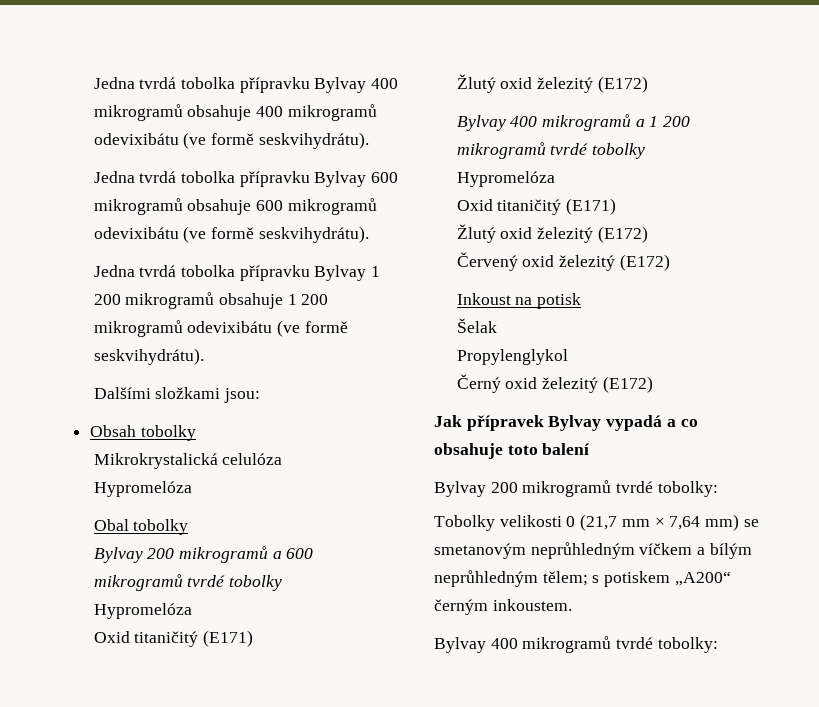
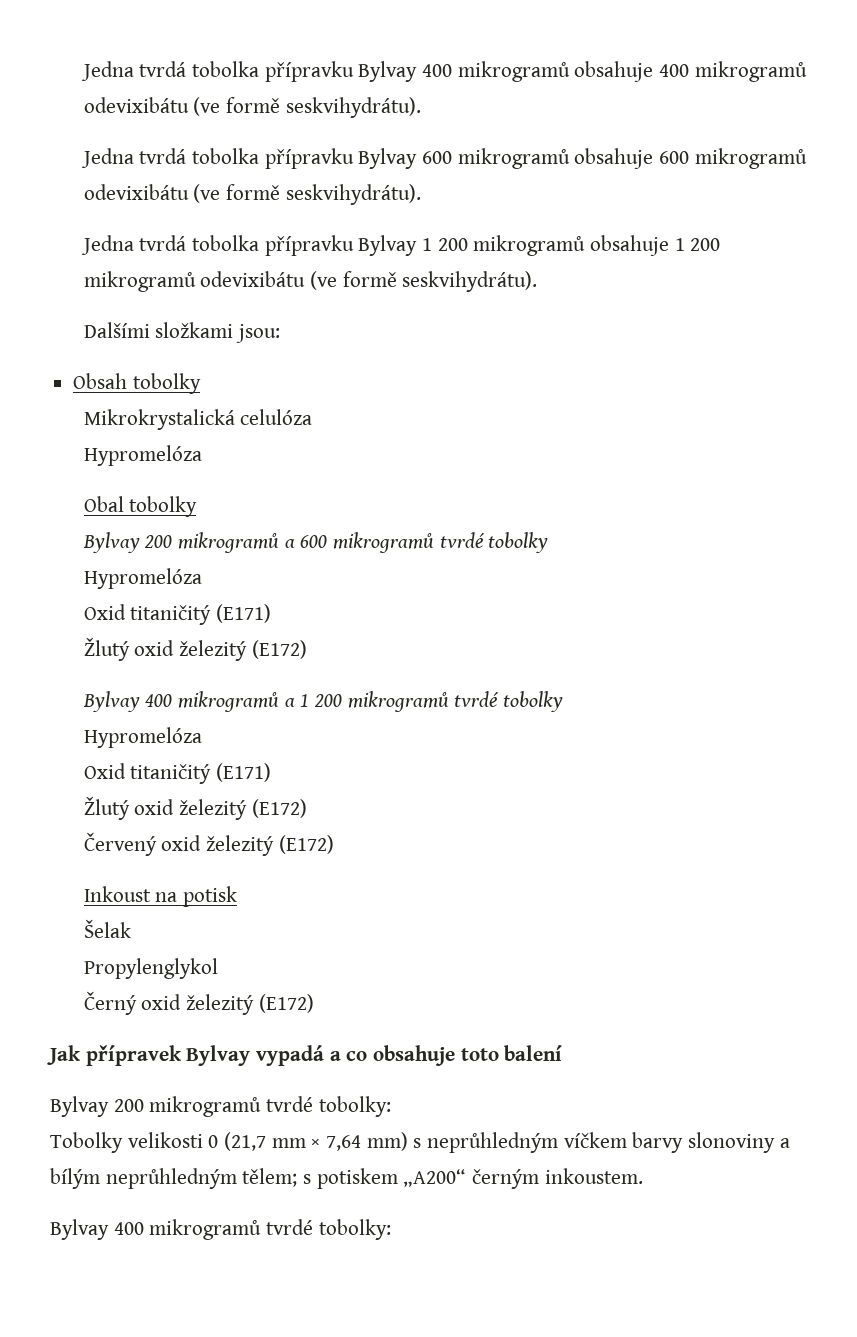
- Tobolky velikosti 0 (21,7 mm × 7,64 mm) se smetanovým neprůhledným víčkem a bílým neprůhledným tělem; s potiskem „A200“ černým inkoustem.
+ Tobolky velikosti 0 (21,7 mm × 7,64 mm) s neprůhledným víčkem barvy slonoviny a bílým neprůhledným tělem; s potiskem „A200“ černým inkoustem.

